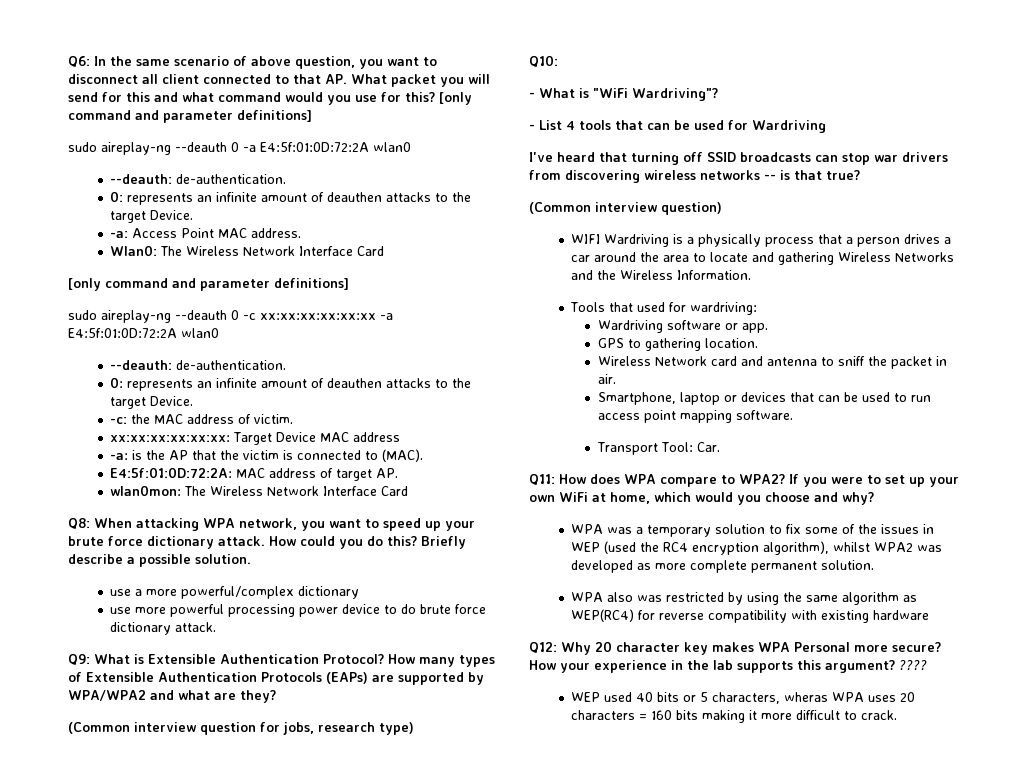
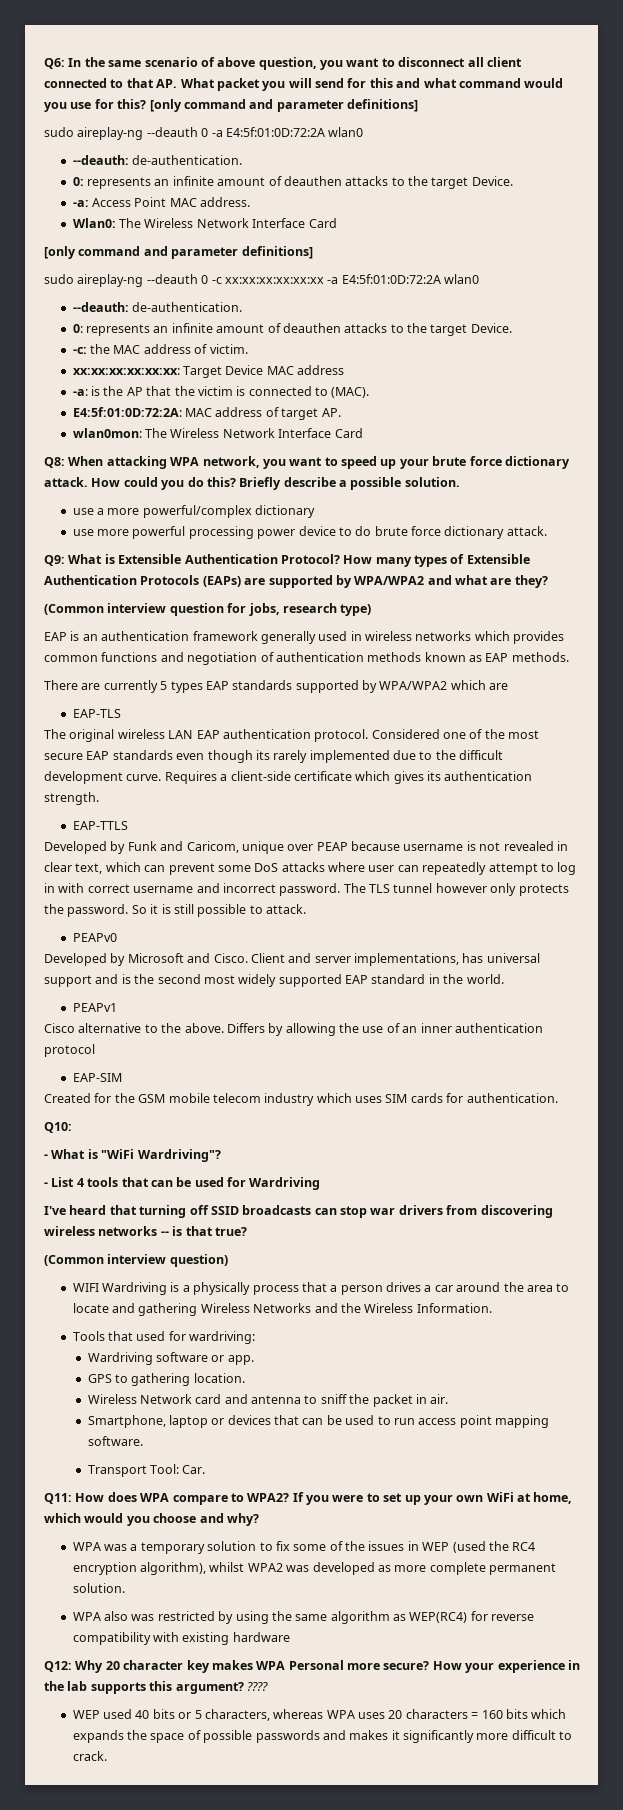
+ EAP is an authentication framework generally used in wireless networks which provides common functions and negotiation of authentication methods known as EAP methods.
+ There are currently 5 types EAP standards supported by WPA/WPA2 which are
+ EAP-TLS
+ The original wireless LAN EAP authentication protocol. Considered one of the most secure EAP standards even though its rarely implemented due to the difficult development curve. Requires a client-side certificate which gives its authentication strength.
+ EAP-TTLS
+ Developed by Funk and Caricom, unique over PEAP because username is not revealed in clear text, which can prevent some DoS attacks where user can repeatedly attempt to log in with correct username and incorrect password. The TLS tunnel however only protects the password. So it is still possible to attack.
+ PEAPv0
+ Developed by Microsoft and Cisco. Client and server implementations, has universal support and is the second most widely supported EAP standard in the world.
+ PEAPv1
+ Cisco alternative to the above. Differs by allowing the use of an inner authentication protocol
+ EAP-SIM
+ Created for the GSM mobile telecom industry which uses SIM cards for authentication.
- WEP used 40 bits or 5 characters, wheras WPA uses 20 characters = 160 bits making it more difficult to crack.
+ WEP used 40 bits or 5 characters, whereas WPA uses 20 characters = 160 bits which expands the space of possible passwords and makes it significantly more difficult to crack.

